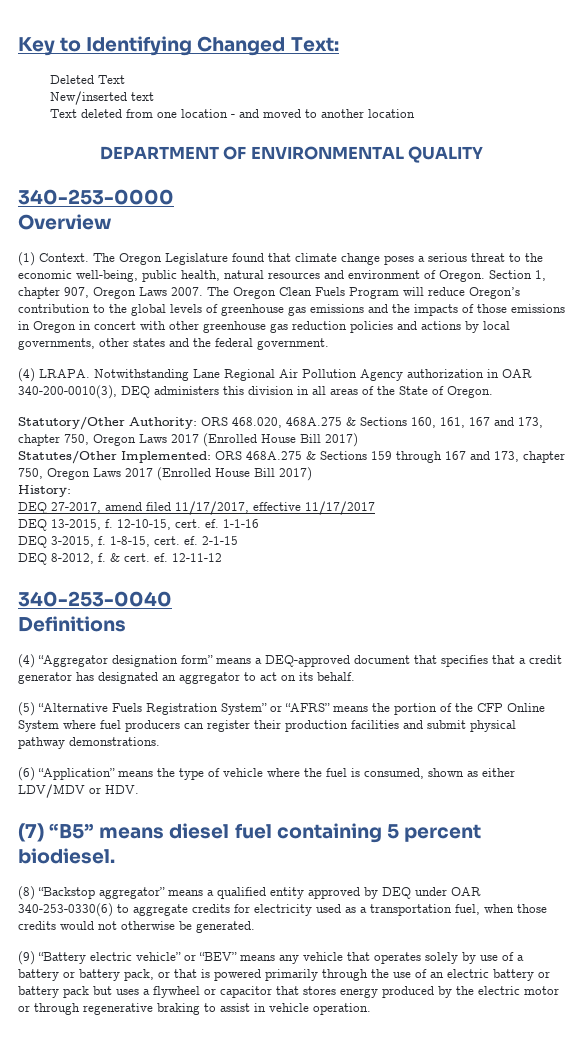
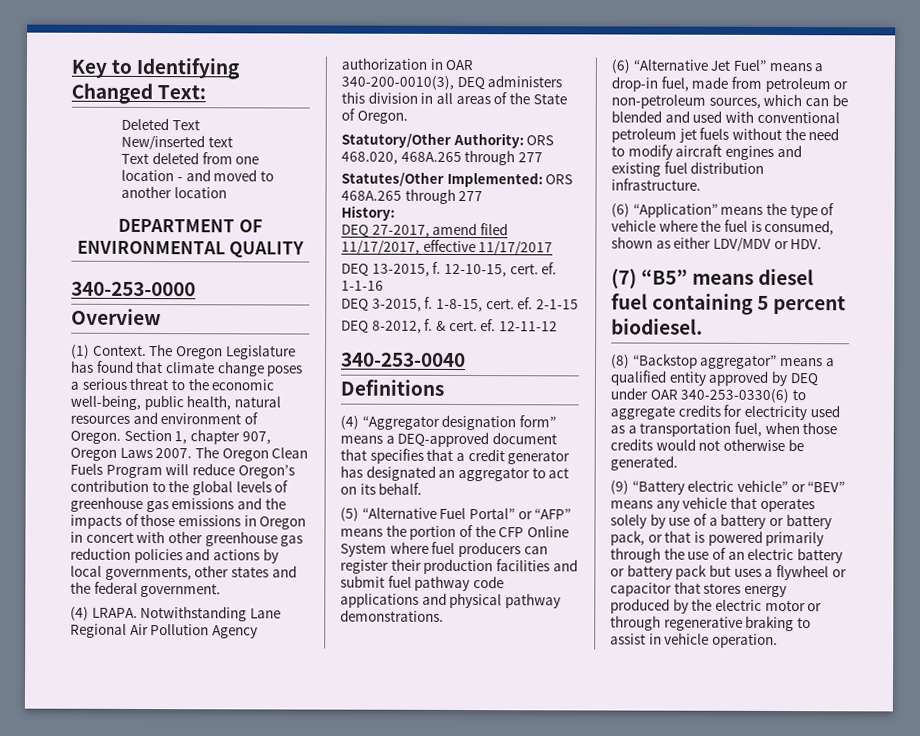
- The Oregon Legislature found that climate change poses a serious threat to the economic well-being, public health, natural resources and environment of Oregon.
+ The Oregon Legislature has found that climate change poses a serious threat to the economic well-being, public health, natural resources and environment of Oregon.
- Statutory/Other Authority: ORS 468.020, 468A.275 & Sections 160, 161, 167 and 173, chapter 750, Oregon Laws 2017 (Enrolled House Bill 2017)
- Statutes/Other Implemented: ORS 468A.275 & Sections 159 through 167 and 173, chapter 750, Oregon Laws 2017 (Enrolled House Bill 2017)
+ Statutory/Other Authority: ORS 468.020, 468A.265 through 277
+ Statutes/Other Implemented: ORS 468A.265 through 277
- (5) “Alternative Fuels Registration System” or “AFRS” means the portion of the CFP Online System where fuel producers can register their production facilities and submit physical pathway demonstrations.
+ (5) “Alternative Fuel Portal” or “AFP” means the portion of the CFP Online System where fuel producers can register their production facilities and submit fuel pathway code applications and physical pathway demonstrations.
+ (6) “Alternative Jet Fuel” means a drop-in fuel, made from petroleum or non-petroleum sources, which can be blended and used with conventional petroleum jet fuels without the need to modify aircraft engines and existing fuel distribution infrastructure.

